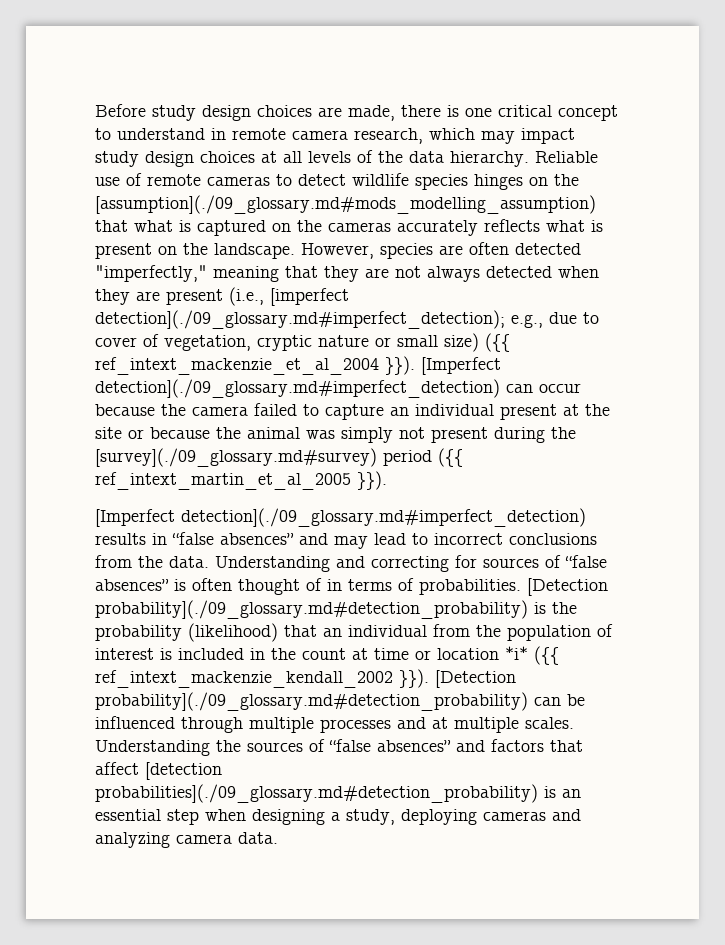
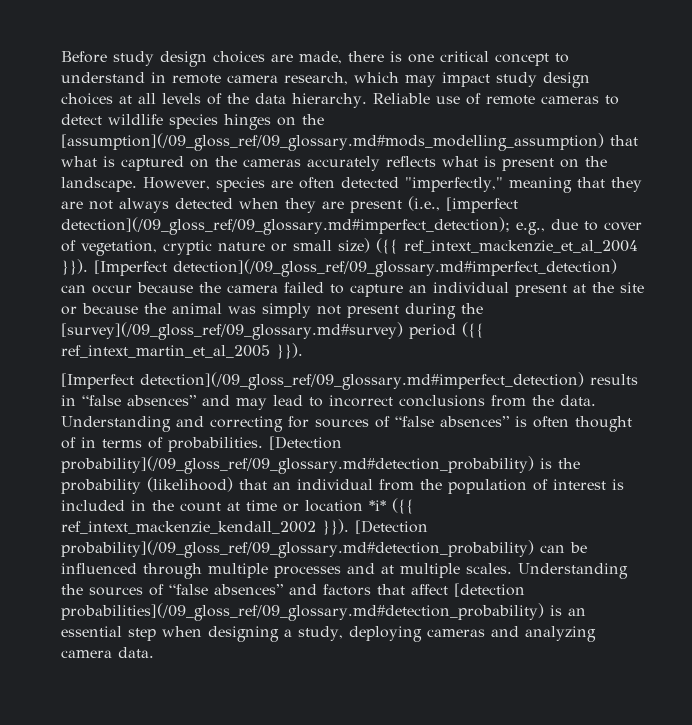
- Reliable use of remote cameras to detect wildlife species hinges on the [assumption](./09_glossary.md#mods_modelling_assumption) that what is captured on the cameras accurately reflects what is present on the landscape.
+ Reliable use of remote cameras to detect wildlife species hinges on the [assumption](/09_gloss_ref/09_glossary.md#mods_modelling_assumption) that what is captured on the cameras accurately reflects what is present on the landscape.
- However, species are often detected "imperfectly," meaning that they are not always detected when they are present (i.e., [imperfect detection](./09_glossary.md#imperfect_detection); e.g., due to cover of vegetation, cryptic nature or small size) ({{ ref_intext_mackenzie_et_al_2004 }}).
+ However, species are often detected "imperfectly," meaning that they are not always detected when they are present (i.e., [imperfect detection](/09_gloss_ref/09_glossary.md#imperfect_detection); e.g., due to cover of vegetation, cryptic nature or small size) ({{ ref_intext_mackenzie_et_al_2004 }}).
- [Imperfect detection](./09_glossary.md#imperfect_detection) can occur because the camera failed to capture an individual present at the site or because the animal was simply not present during the [survey](./09_glossary.md#survey) period ({{ ref_intext_martin_et_al_2005 }}).
+ [Imperfect detection](/09_gloss_ref/09_glossary.md#imperfect_detection) can occur because the camera failed to capture an individual present at the site or because the animal was simply not present during the [survey](/09_gloss_ref/09_glossary.md#survey) period ({{ ref_intext_martin_et_al_2005 }}).
- [Imperfect detection](./09_glossary.md#imperfect_detection) results in “false absences” and may lead to incorrect conclusions from the data.
+ [Imperfect detection](/09_gloss_ref/09_glossary.md#imperfect_detection) results in “false absences” and may lead to incorrect conclusions from the data.
- [Detection probability](./09_glossary.md#detection_probability) is the probability (likelihood) that an individual from the population of interest is included in the count at time or location *i* ({{ ref_intext_mackenzie_kendall_2002 }}).
+ [Detection probability](/09_gloss_ref/09_glossary.md#detection_probability) is the probability (likelihood) that an individual from the population of interest is included in the count at time or location *i* ({{ ref_intext_mackenzie_kendall_2002 }}).
- [Detection probability](./09_glossary.md#detection_probability) can be influenced through multiple processes and at multiple scales.
+ [Detection probability](/09_gloss_ref/09_glossary.md#detection_probability) can be influenced through multiple processes and at multiple scales.
- Understanding the sources of “false absences” and factors that affect [detection probabilities](./09_glossary.md#detection_probability) is an essential step when designing a study, deploying cameras and analyzing camera data.
+ Understanding the sources of “false absences” and factors that affect [detection probabilities](/09_gloss_ref/09_glossary.md#detection_probability) is an essential step when designing a study, deploying cameras and analyzing camera data.

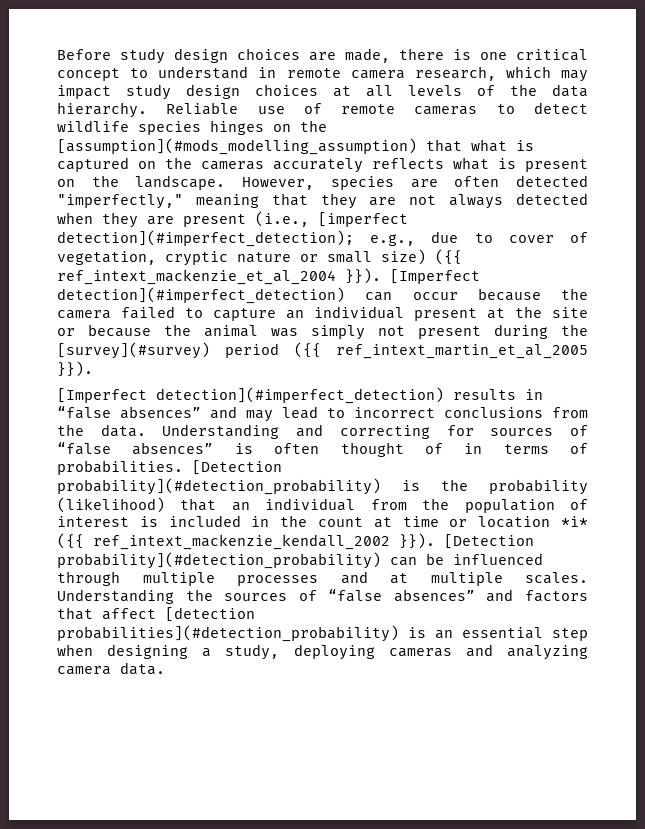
- Reliable use of remote cameras to detect wildlife species hinges on the [assumption](/09_gloss_ref/09_glossary.md#mods_modelling_assumption) that what is captured on the cameras accurately reflects what is present on the landscape.
+ Reliable use of remote cameras to detect wildlife species hinges on the [assumption](#mods_modelling_assumption) that what is captured on the cameras accurately reflects what is present on the landscape.
- However, species are often detected "imperfectly," meaning that they are not always detected when they are present (i.e., [imperfect detection](/09_gloss_ref/09_glossary.md#imperfect_detection); e.g., due to cover of vegetation, cryptic nature or small size) ({{ ref_intext_mackenzie_et_al_2004 }}).
+ However, species are often detected "imperfectly," meaning that they are not always detected when they are present (i.e., [imperfect detection](#imperfect_detection); e.g., due to cover of vegetation, cryptic nature or small size) ({{ ref_intext_mackenzie_et_al_2004 }}).
- [Imperfect detection](/09_gloss_ref/09_glossary.md#imperfect_detection) can occur because the camera failed to capture an individual present at the site or because the animal was simply not present during the [survey](/09_gloss_ref/09_glossary.md#survey) period ({{ ref_intext_martin_et_al_2005 }}).
+ [Imperfect detection](#imperfect_detection) can occur because the camera failed to capture an individual present at the site or because the animal was simply not present during the [survey](#survey) period ({{ ref_intext_martin_et_al_2005 }}).
- [Imperfect detection](/09_gloss_ref/09_glossary.md#imperfect_detection) results in “false absences” and may lead to incorrect conclusions from the data.
+ [Imperfect detection](#imperfect_detection) results in “false absences” and may lead to incorrect conclusions from the data.
- [Detection probability](/09_gloss_ref/09_glossary.md#detection_probability) is the probability (likelihood) that an individual from the population of interest is included in the count at time or location *i* ({{ ref_intext_mackenzie_kendall_2002 }}).
+ [Detection probability](#detection_probability) is the probability (likelihood) that an individual from the population of interest is included in the count at time or location *i* ({{ ref_intext_mackenzie_kendall_2002 }}).
- [Detection probability](/09_gloss_ref/09_glossary.md#detection_probability) can be influenced through multiple processes and at multiple scales.
+ [Detection probability](#detection_probability) can be influenced through multiple processes and at multiple scales.
- Understanding the sources of “false absences” and factors that affect [detection probabilities](/09_gloss_ref/09_glossary.md#detection_probability) is an essential step when designing a study, deploying cameras and analyzing camera data.
+ Understanding the sources of “false absences” and factors that affect [detection probabilities](#detection_probability) is an essential step when designing a study, deploying cameras and analyzing camera data.

